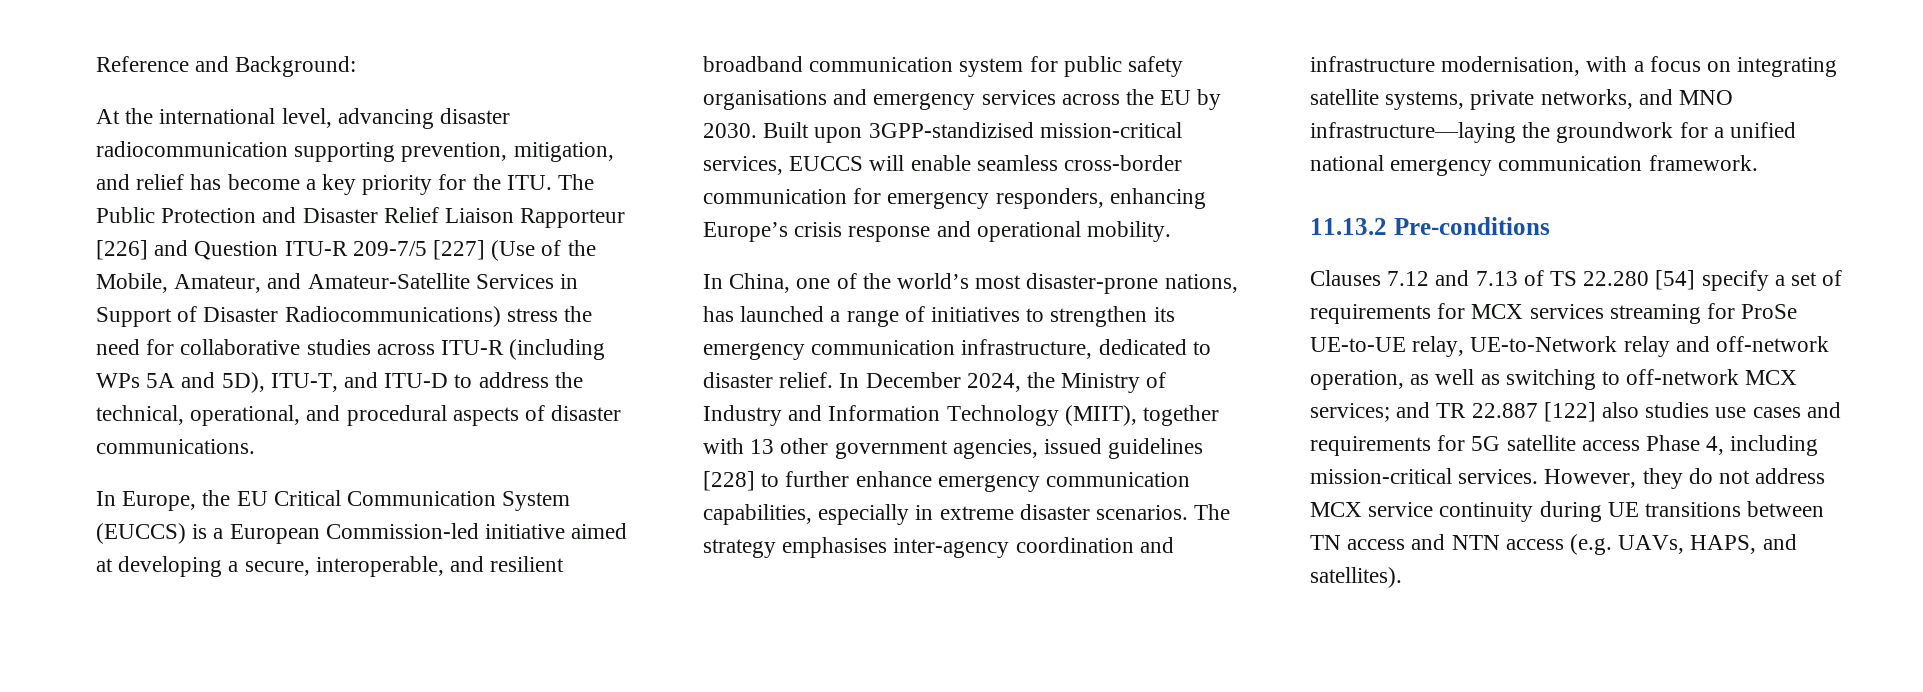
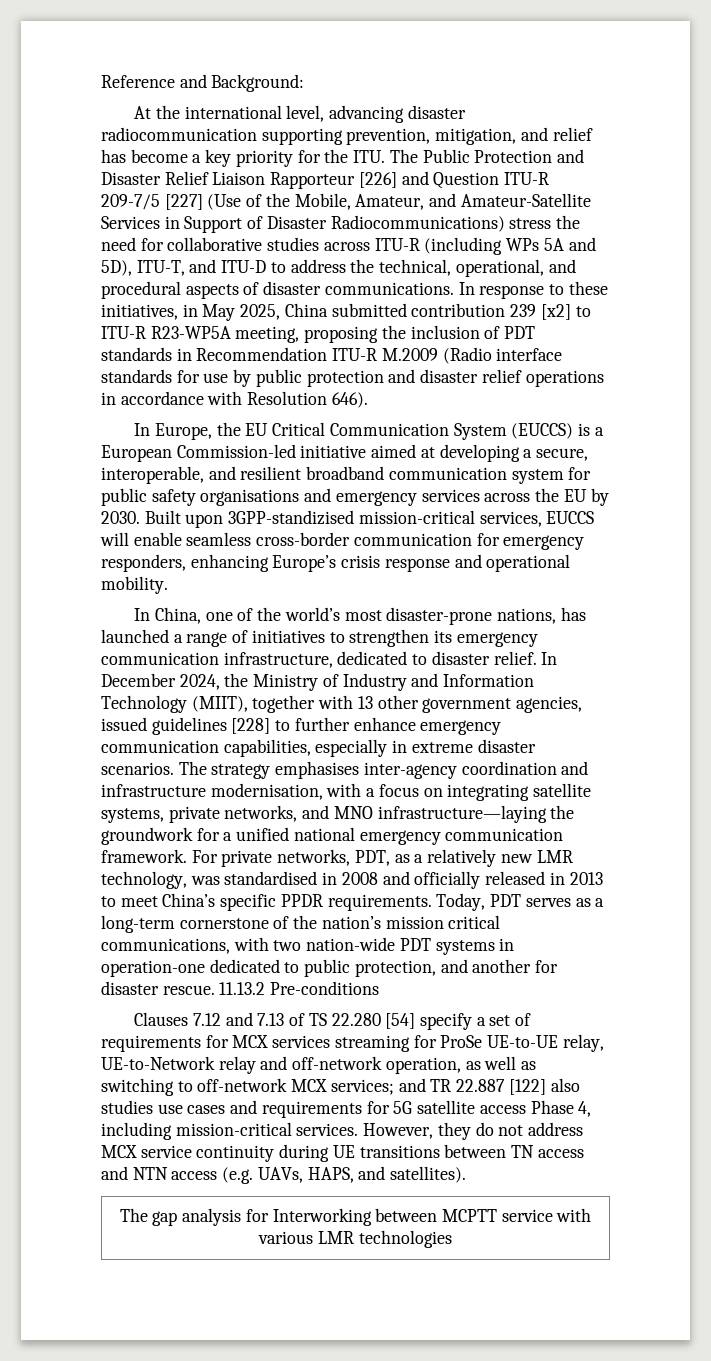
+ In response to these initiatives, in May 2025, China submitted contribution 239 [x2] to ITU-R R23-WP5A meeting, proposing the inclusion of PDT standards in Recommendation ITU-R M.2009 (Radio interface standards for use by public protection and disaster relief operations in accordance with Resolution 646).
- The strategy emphasises inter-agency coordination and infrastructure modernisation, with a focus on integrating satellite systems, private networks, and MNO infrastructure—laying the groundwork for a unified national emergency communication framework.
- 11.13.2 Pre-conditions
+ The strategy emphasises inter-agency coordination and infrastructure modernisation, with a focus on integrating satellite systems, private networks, and MNO infrastructure—laying the groundwork for a unified national emergency communication framework. For private networks, PDT, as a relatively new LMR technology, was standardised in 2008 and officially released in 2013 to meet China’s specific PPDR requirements. Today, PDT serves as a long-term cornerstone of the nation’s mission critical communications, with two nation-wide PDT systems in operation-one dedicated to public protection, and another for disaster rescue. 11.13.2 Pre-conditions
+ The gap analysis for Interworking between MCPTT service with various LMR technologies

